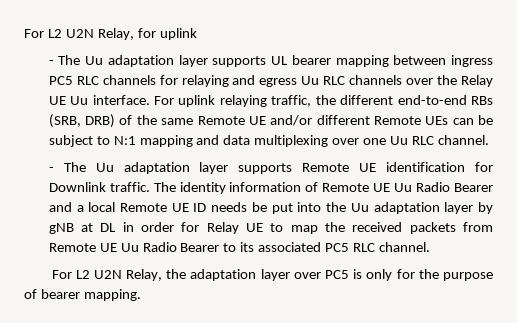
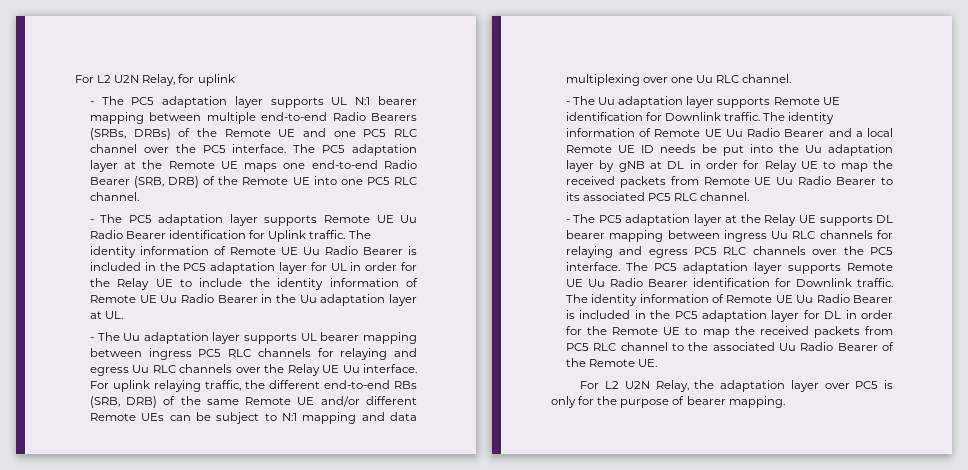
+ - The PC5 adaptation layer supports UL N:1 bearer mapping between multiple end-to-end Radio Bearers (SRBs, DRBs) of the Remote UE and one PC5 RLC channel over the PC5 interface. The PC5 adaptation layer at the Remote UE maps one end-to-end Radio Bearer (SRB, DRB) of the Remote UE into one PC5 RLC channel.
+ - The PC5 adaptation layer supports Remote UE Uu Radio Bearer identification for Uplink traffic. The identity information of Remote UE Uu Radio Bearer is included in the PC5 adaptation layer for UL in order for the Relay UE to include the identity information of Remote UE Uu Radio Bearer in the Uu adaptation layer at UL.
+ - The PC5 adaptation layer at the Relay UE supports DL bearer mapping between ingress Uu RLC channels for relaying and egress PC5 RLC channels over the PC5 interface. The PC5 adaptation layer supports Remote UE Uu Radio Bearer identification for Downlink traffic. The identity information of Remote UE Uu Radio Bearer is included in the PC5 adaptation layer for DL in order for the Remote UE to map the received packets from PC5 RLC channel to the associated Uu Radio Bearer of the Remote UE.

